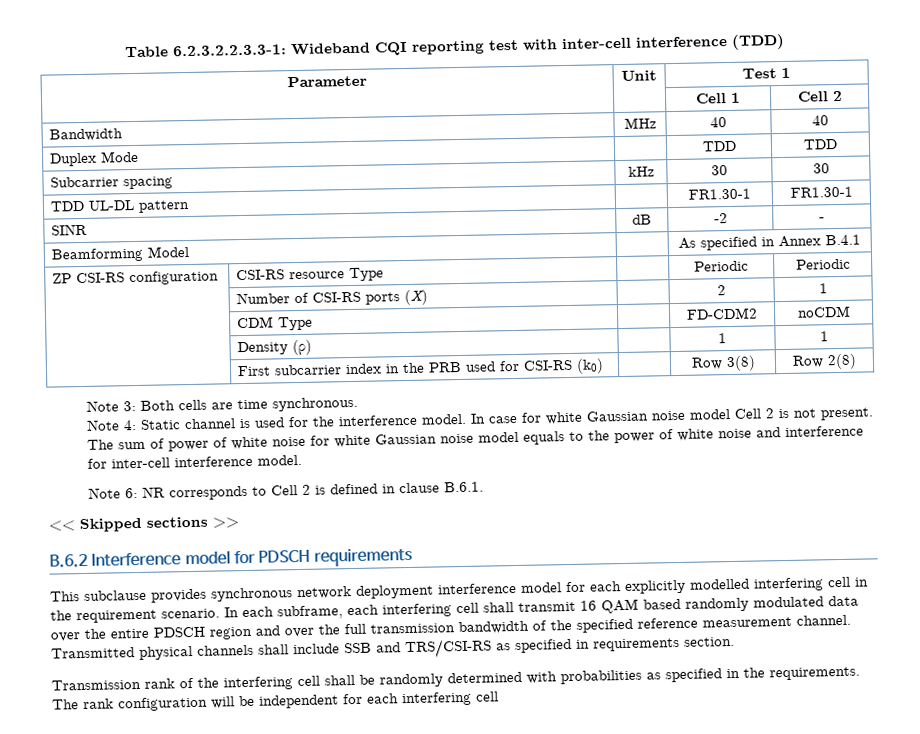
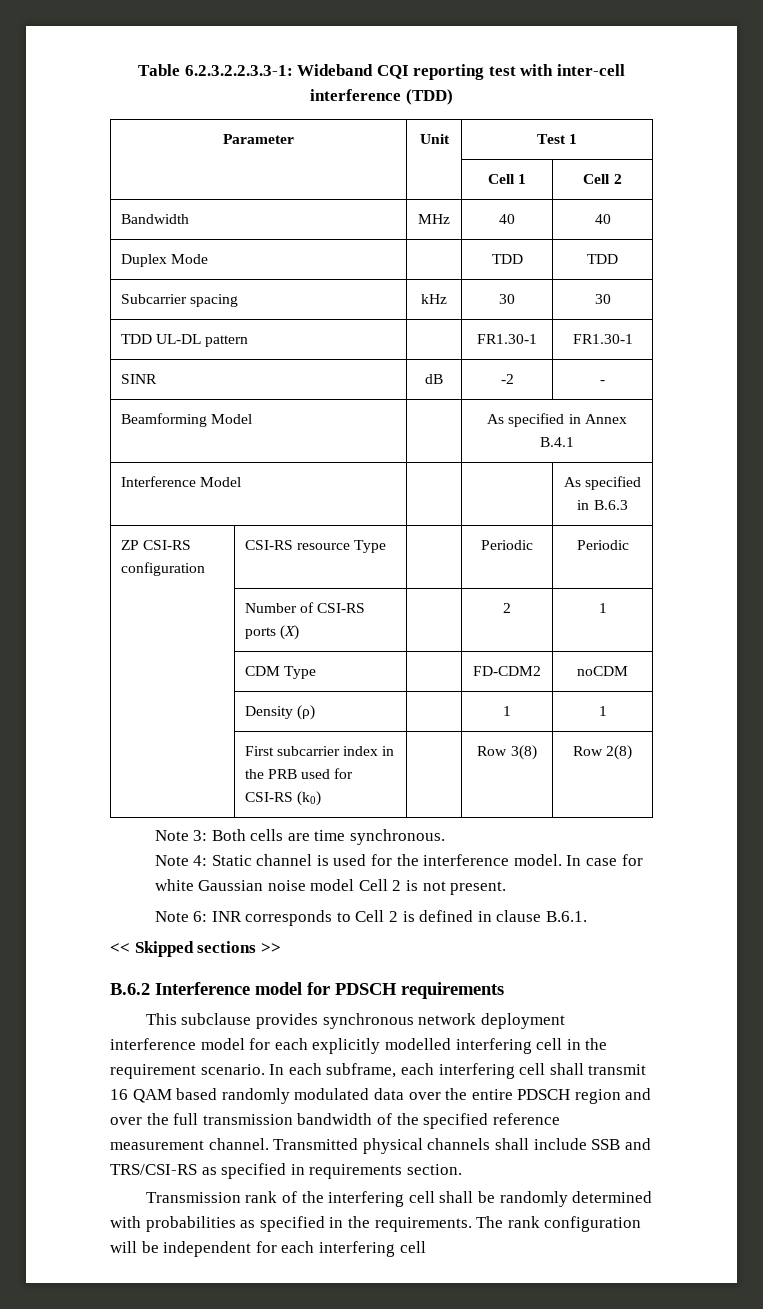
+ Interference Model | | | As specified in B.6.3
- The sum of power of white noise for white Gaussian noise model equals to the power of white noise and interference for inter-cell interference model.
- Note 6: NR corresponds to Cell 2 is defined in clause B.6.1.
+ Note 6: INR corresponds to Cell 2 is defined in clause B.6.1.

